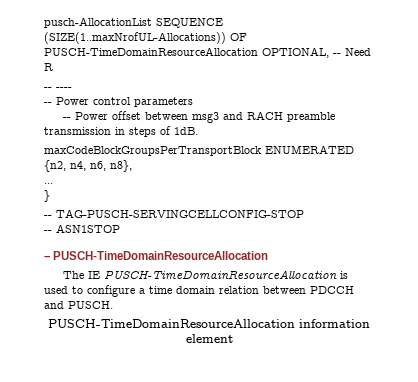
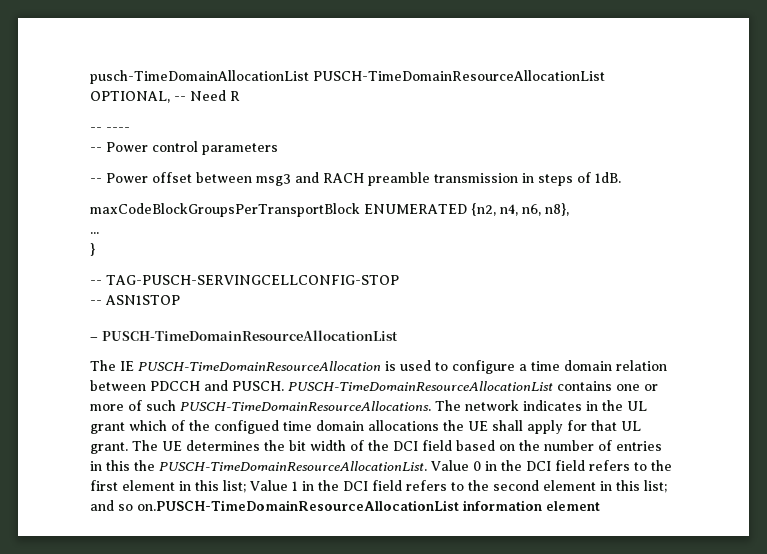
- pusch-AllocationList SEQUENCE (SIZE(1..maxNrofUL-Allocations)) OF PUSCH-TimeDomainResourceAllocation OPTIONAL, -- Need R
+ pusch-TimeDomainAllocationList PUSCH-TimeDomainResourceAllocationList OPTIONAL, -- Need R
- – PUSCH-TimeDomainResourceAllocation
+ – PUSCH-TimeDomainResourceAllocationList
- The IE PUSCH-TimeDomainResourceAllocation is used to configure a time domain relation between PDCCH and PUSCH.
- PUSCH-TimeDomainResourceAllocation information element
+ The IE PUSCH-TimeDomainResourceAllocation is used to configure a time domain relation between PDCCH and PUSCH. PUSCH-TimeDomainResourceAllocationList contains one or more of such PUSCH-TimeDomainResourceAllocations. The network indicates in the UL grant which of the configued time domain allocations the UE shall apply for that UL grant. The UE determines the bit width of the DCI field based on the number of entries in this the PUSCH-TimeDomainResourceAllocationList. Value 0 in the DCI field refers to the first element in this list; Value 1 in the DCI field refers to the second element in this list; and so on.PUSCH-TimeDomainResourceAllocationList information element

